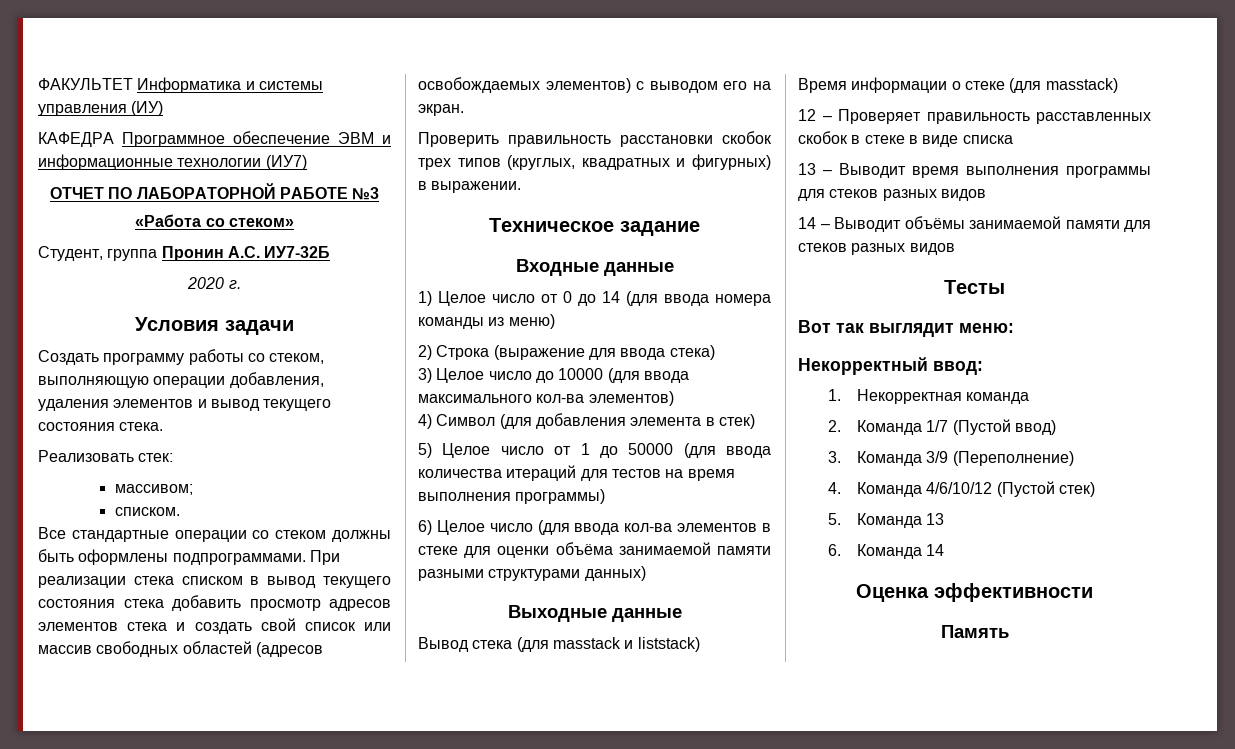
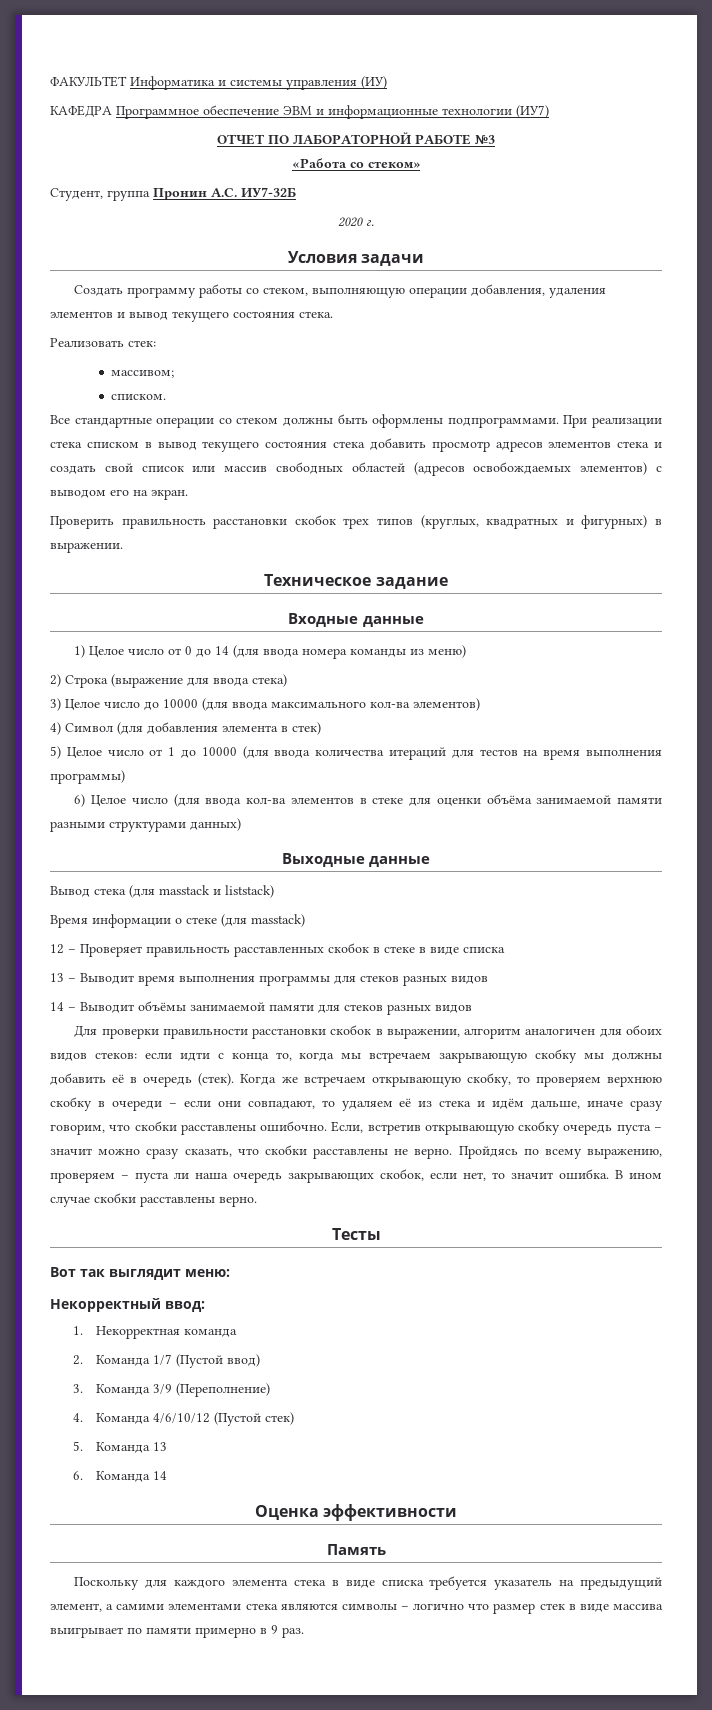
- 5) Целое число от 1 до 50000 (для ввода количества итераций для тестов на время выполнения программы)
+ 5) Целое число от 1 до 10000 (для ввода количества итераций для тестов на время выполнения программы)
+ Для проверки правильности расстановки скобок в выражении, алгоритм аналогичен для обоих видов стеков: если идти с конца то, когда мы встречаем закрывающую скобку мы должны добавить её в очередь (стек). Когда же встречаем открывающую скобку, то проверяем верхнюю скобку в очереди – если они совпадают, то удаляем её из стека и идём дальше, иначе сразу говорим, что скобки расставлены ошибочно. Если, встретив открывающую скобку очередь пуста – значит можно сразу сказать, что скобки расставлены не верно. Пройдясь по всему выражению, проверяем – пуста ли наша очередь закрывающих скобок, если нет, то значит ошибка. В ином случае скобки расставлены верно.
+ Поскольку для каждого элемента стека в виде списка требуется указатель на предыдущий элемент, а самими элементами стека являются символы – логично что размер стек в виде массива выигрывает по памяти примерно в 9 раз.

